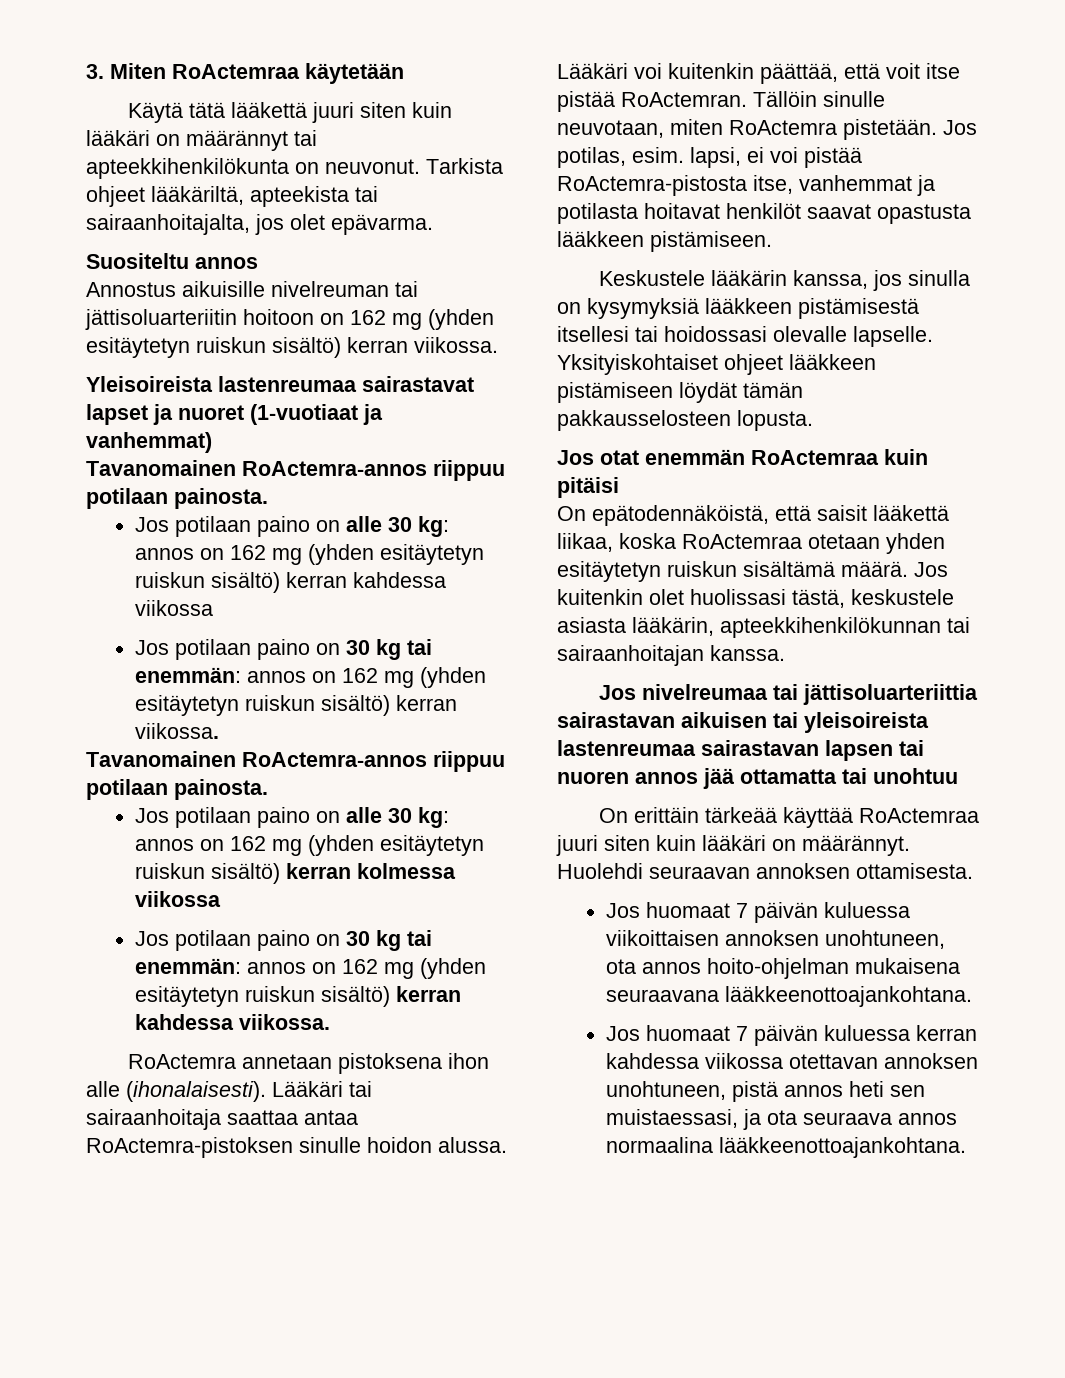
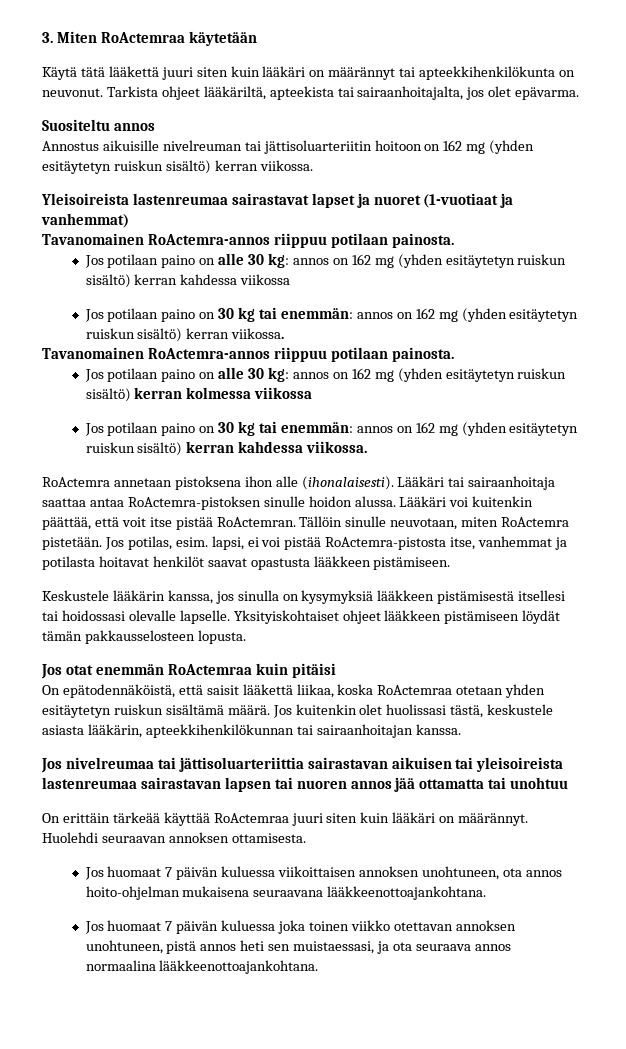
- Jos huomaat 7 päivän kuluessa kerran kahdessa viikossa otettavan annoksen unohtuneen, pistä annos heti sen muistaessasi, ja ota seuraava annos normaalina lääkkeenottoajankohtana.
+ Jos huomaat 7 päivän kuluessa joka toinen viikko otettavan annoksen unohtuneen, pistä annos heti sen muistaessasi, ja ota seuraava annos normaalina lääkkeenottoajankohtana.

